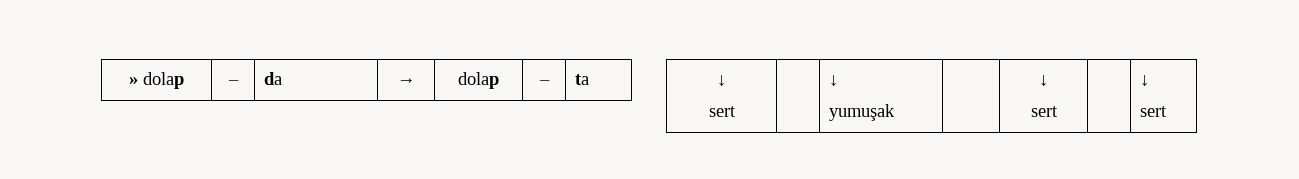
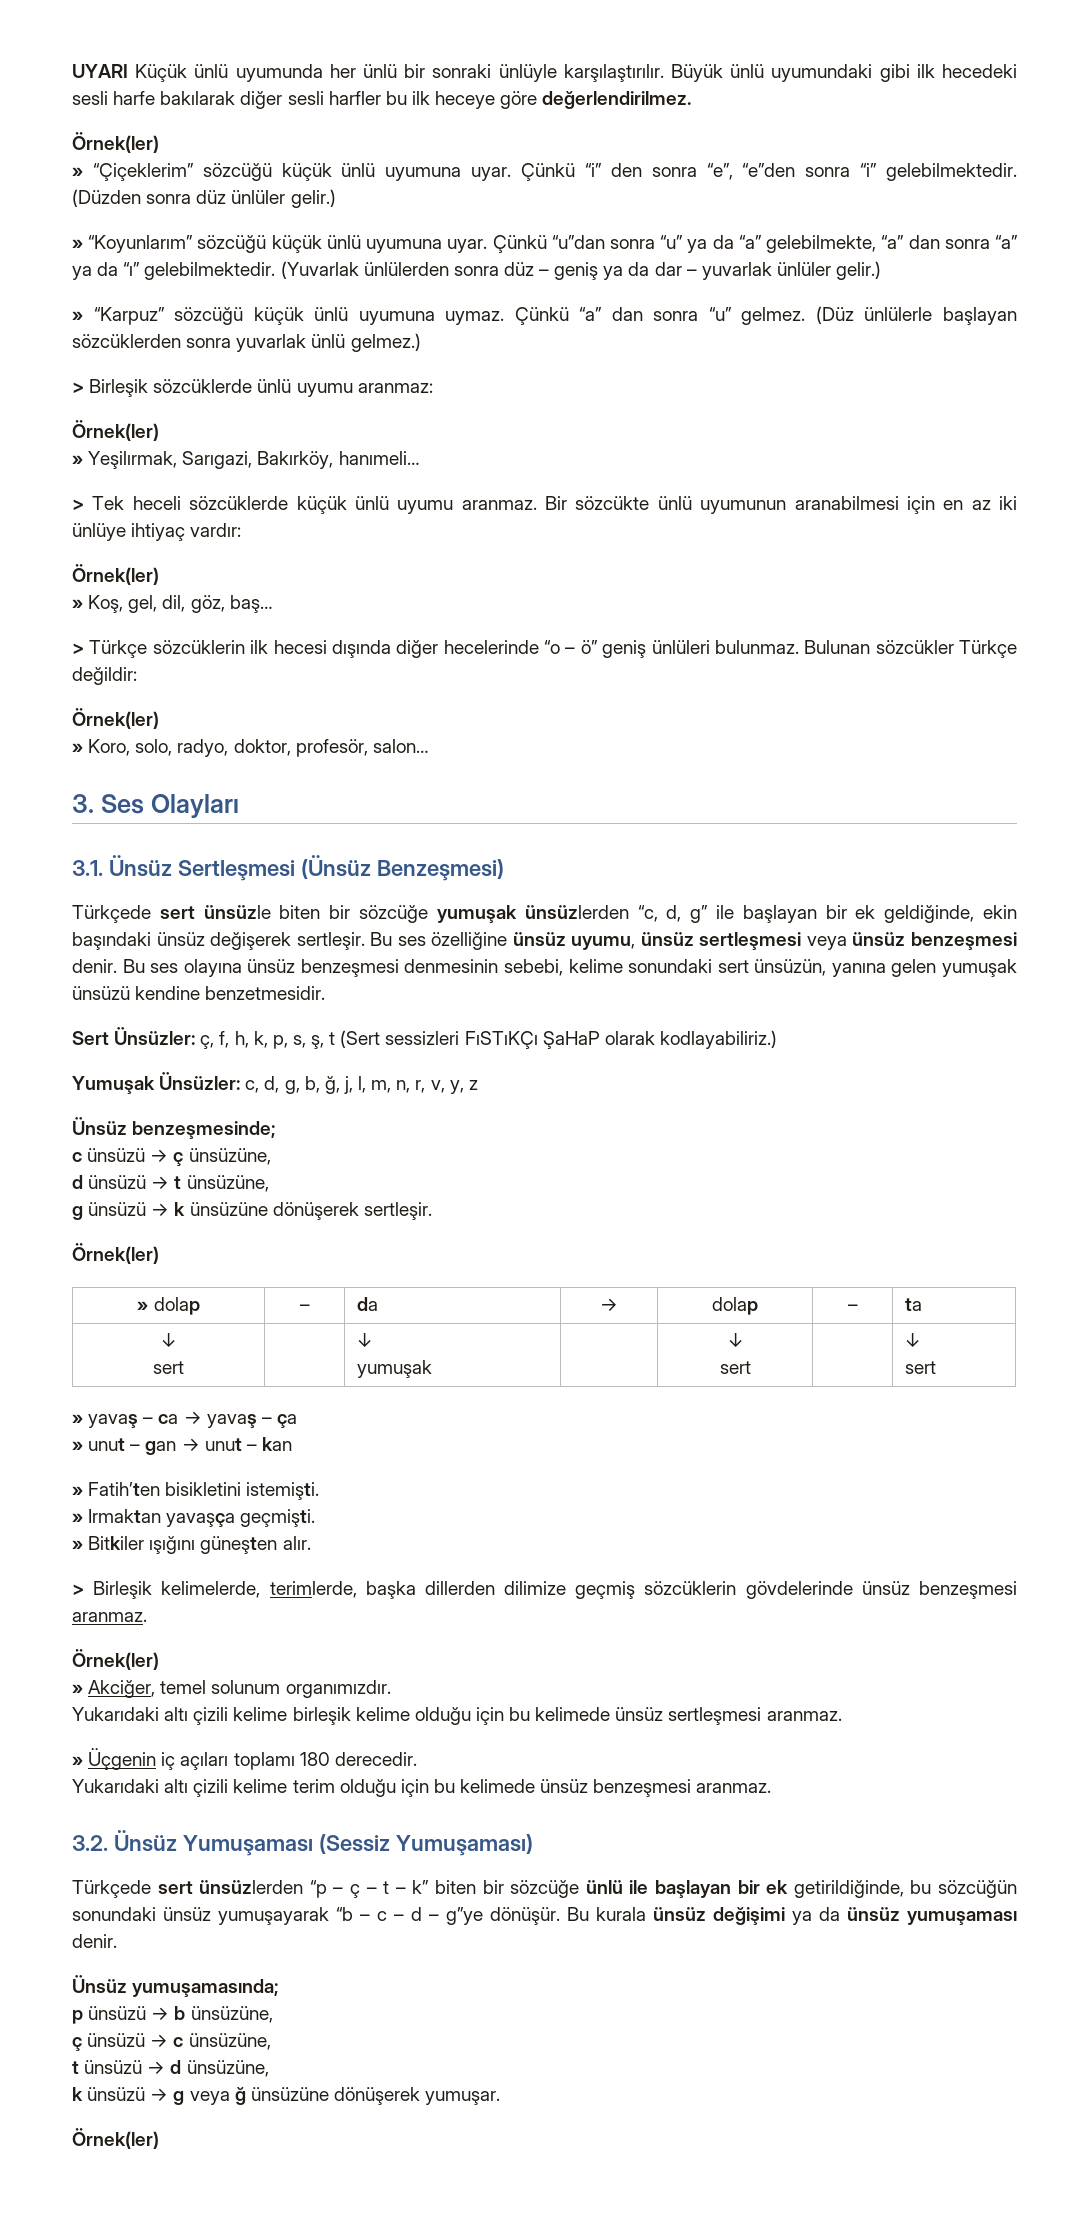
+ UYARI Küçük ünlü uyumunda her ünlü bir sonraki ünlüyle karşılaştırılır. Büyük ünlü uyumundaki gibi ilk hecedeki sesli harfe bakılarak diğer sesli harfler bu ilk heceye göre değerlendirilmez.
+ Örnek(ler)
+ » “Çiçeklerim” sözcüğü küçük ünlü uyumuna uyar. Çünkü “i” den sonra “e”, “e”den sonra “i” gelebilmektedir. (Düzden sonra düz ünlüler gelir.)
+ » “Koyunlarım” sözcüğü küçük ünlü uyumuna uyar. Çünkü “u”dan sonra “u” ya da “a” gelebilmekte, “a” dan sonra “a” ya da “ı” gelebilmektedir. (Yuvarlak ünlülerden sonra düz – geniş ya da dar – yuvarlak ünlüler gelir.)
+ » “Karpuz” sözcüğü küçük ünlü uyumuna uymaz. Çünkü “a” dan sonra “u” gelmez. (Düz ünlülerle başlayan sözcüklerden sonra yuvarlak ünlü gelmez.)
+ > Birleşik sözcüklerde ünlü uyumu aranmaz:
+ Örnek(ler)
+ » Yeşilırmak, Sarıgazi, Bakırköy, hanımeli…
+ > Tek heceli sözcüklerde küçük ünlü uyumu aranmaz. Bir sözcükte ünlü uyumunun aranabilmesi için en az iki ünlüye ihtiyaç vardır:
+ Örnek(ler)
+ » Koş, gel, dil, göz, baş…
+ > Türkçe sözcüklerin ilk hecesi dışında diğer hecelerinde “o – ö” geniş ünlüleri bulunmaz. Bulunan sözcükler Türkçe değildir:
+ Örnek(ler)
+ » Koro, solo, radyo, doktor, profesör, salon…
+ 3. Ses Olayları
+ 3.1. Ünsüz Sertleşmesi (Ünsüz Benzeşmesi)
+ Türkçede sert ünsüzle biten bir sözcüğe yumuşak ünsüzlerden “c, d, g” ile başlayan bir ek geldiğinde, ekin başındaki ünsüz değişerek sertleşir. Bu ses özelliğine ünsüz uyumu, ünsüz sertleşmesi veya ünsüz benzeşmesi denir. Bu ses olayına ünsüz benzeşmesi denmesinin sebebi, kelime sonundaki sert ünsüzün, yanına gelen yumuşak ünsüzü kendine benzetmesidir.
+ Sert Ünsüzler: ç, f, h, k, p, s, ş, t (Sert sessizleri FıSTıKÇı ŞaHaP olarak kodlayabiliriz.)
+ Yumuşak Ünsüzler: c, d, g, b, ğ, j, l, m, n, r, v, y, z
+ Ünsüz benzeşmesinde;
+ c ünsüzü → ç ünsüzüne,
+ d ünsüzü → t ünsüzüne,
+ g ünsüzü → k ünsüzüne dönüşerek sertleşir.
+ Örnek(ler)
+ » yavaş – ca → yavaş – ça
+ » unut – gan → unut – kan
+ » Fatih’ten bisikletini istemişti.
+ » Irmaktan yavaşça geçmişti.
+ » Bitkiler ışığını güneşten alır.
+ > Birleşik kelimelerde, terimlerde, başka dillerden dilimize geçmiş sözcüklerin gövdelerinde ünsüz benzeşmesi aranmaz.
+ Örnek(ler)
+ » Akciğer, temel solunum organımızdır.
+ Yukarıdaki altı çizili kelime birleşik kelime olduğu için bu kelimede ünsüz sertleşmesi aranmaz.
+ » Üçgenin iç açıları toplamı 180 derecedir.
+ Yukarıdaki altı çizili kelime terim olduğu için bu kelimede ünsüz benzeşmesi aranmaz.
+ 3.2. Ünsüz Yumuşaması (Sessiz Yumuşaması)
+ Türkçede sert ünsüzlerden “p – ç – t – k” biten bir sözcüğe ünlü ile başlayan bir ek getirildiğinde, bu sözcüğün sonundaki ünsüz yumuşayarak “b – c – d – g”ye dönüşür. Bu kurala ünsüz değişimi ya da ünsüz yumuşaması denir.
+ Ünsüz yumuşamasında;
+ p ünsüzü → b ünsüzüne,
+ ç ünsüzü → c ünsüzüne,
+ t ünsüzü → d ünsüzüne,
+ k ünsüzü → g veya ğ ünsüzüne dönüşerek yumuşar.
+ Örnek(ler)

